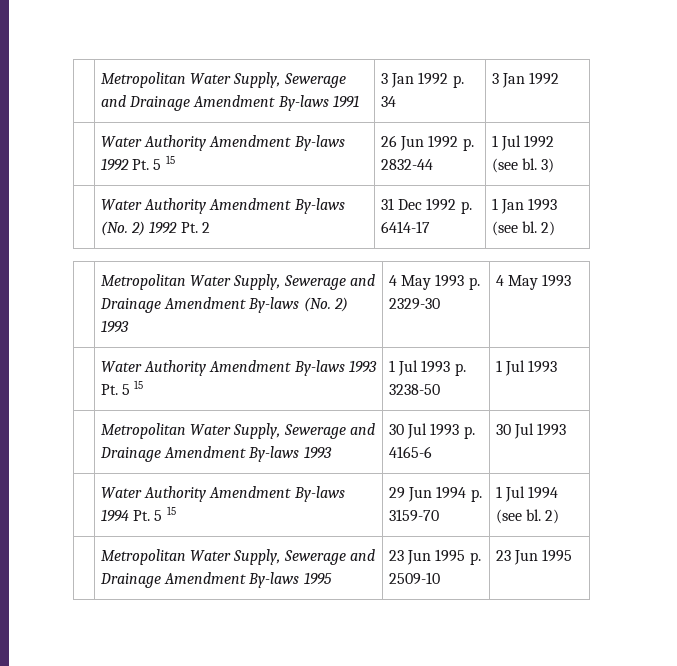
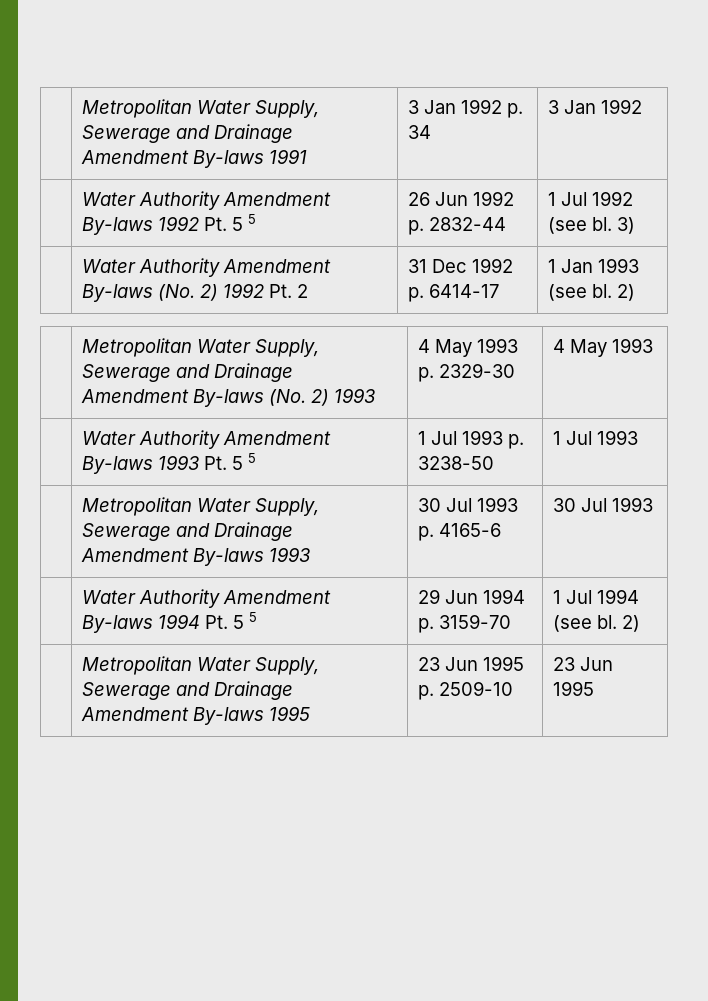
- | Water Authority Amendment By-laws 1992 Pt. 5 15 | 26 Jun 1992 p. 2832-44 | 1 Jul 1992 (see bl. 3)
+ | Water Authority Amendment By-laws 1992 Pt. 5 5 | 26 Jun 1992 p. 2832-44 | 1 Jul 1992 (see bl. 3)
- | Water Authority Amendment By-laws 1993 Pt. 5 15 | 1 Jul 1993 p. 3238-50 | 1 Jul 1993
+ | Water Authority Amendment By-laws 1993 Pt. 5 5 | 1 Jul 1993 p. 3238-50 | 1 Jul 1993
- | Water Authority Amendment By-laws 1994 Pt. 5 15 | 29 Jun 1994 p. 3159-70 | 1 Jul 1994 (see bl. 2)
+ | Water Authority Amendment By-laws 1994 Pt. 5 5 | 29 Jun 1994 p. 3159-70 | 1 Jul 1994 (see bl. 2)

